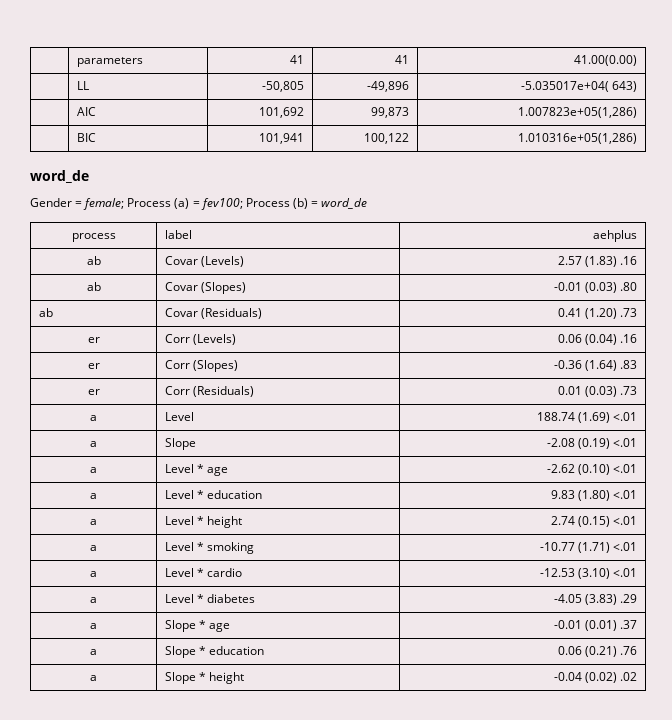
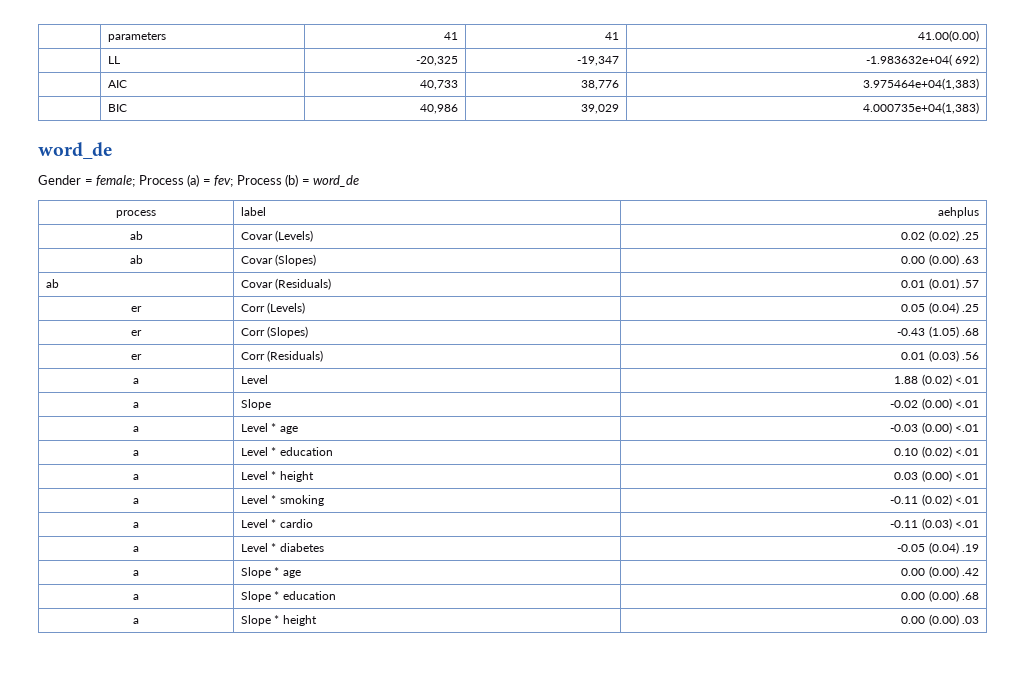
- | LL | -50,805 | -49,896 | -5.035017e+04( 643)
- | AIC | 101,692 | 99,873 | 1.007823e+05(1,286)
- | BIC | 101,941 | 100,122 | 1.010316e+05(1,286)
+ | LL | -20,325 | -19,347 | -1.983632e+04( 692)
+ | AIC | 40,733 | 38,776 | 3.975464e+04(1,383)
+ | BIC | 40,986 | 39,029 | 4.000735e+04(1,383)
- Gender = female; Process (a) = fev100; Process (b) = word_de
+ Gender = female; Process (a) = fev; Process (b) = word_de
- ab | Covar (Levels) | 2.57 (1.83) .16
+ ab | Covar (Levels) | 0.02 (0.02) .25
- ab | Covar (Slopes) | -0.01 (0.03) .80
+ ab | Covar (Slopes) | 0.00 (0.00) .63
- ab | Covar (Residuals) | 0.41 (1.20) .73
+ ab | Covar (Residuals) | 0.01 (0.01) .57
- er | Corr (Levels) | 0.06 (0.04) .16
+ er | Corr (Levels) | 0.05 (0.04) .25
- er | Corr (Slopes) | -0.36 (1.64) .83
+ er | Corr (Slopes) | -0.43 (1.05) .68
- er | Corr (Residuals) | 0.01 (0.03) .73
+ er | Corr (Residuals) | 0.01 (0.03) .56
- a | Level | 188.74 (1.69) <.01
+ a | Level | 1.88 (0.02) <.01
- a | Slope | -2.08 (0.19) <.01
+ a | Slope | -0.02 (0.00) <.01
- a | Level * age | -2.62 (0.10) <.01
+ a | Level * age | -0.03 (0.00) <.01
- a | Level * education | 9.83 (1.80) <.01
+ a | Level * education | 0.10 (0.02) <.01
- a | Level * height | 2.74 (0.15) <.01
+ a | Level * height | 0.03 (0.00) <.01
- a | Level * smoking | -10.77 (1.71) <.01
+ a | Level * smoking | -0.11 (0.02) <.01
- a | Level * cardio | -12.53 (3.10) <.01
+ a | Level * cardio | -0.11 (0.03) <.01
- a | Level * diabetes | -4.05 (3.83) .29
+ a | Level * diabetes | -0.05 (0.04) .19
- a | Slope * age | -0.01 (0.01) .37
+ a | Slope * age | 0.00 (0.00) .42
- a | Slope * education | 0.06 (0.21) .76
+ a | Slope * education | 0.00 (0.00) .68
- a | Slope * height | -0.04 (0.02) .02
+ a | Slope * height | 0.00 (0.00) .03

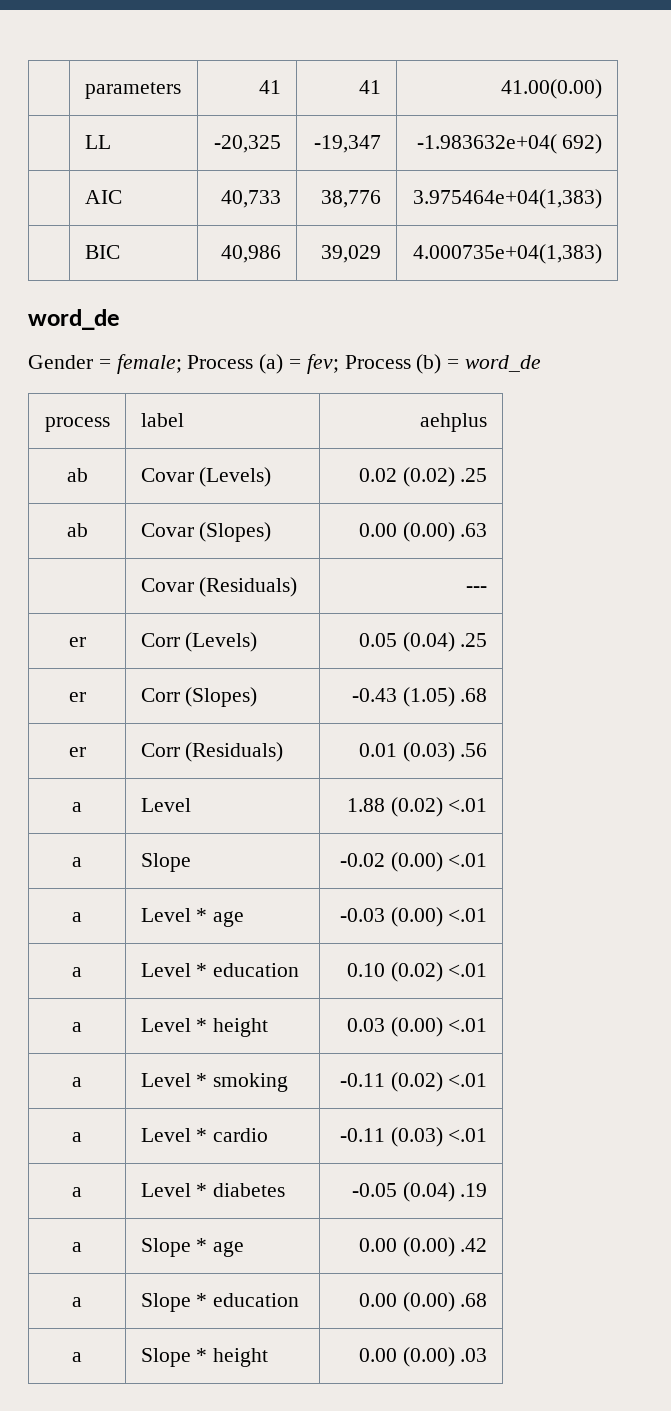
- ab | Covar (Residuals) | 0.01 (0.01) .57
+ | Covar (Residuals) | ---

